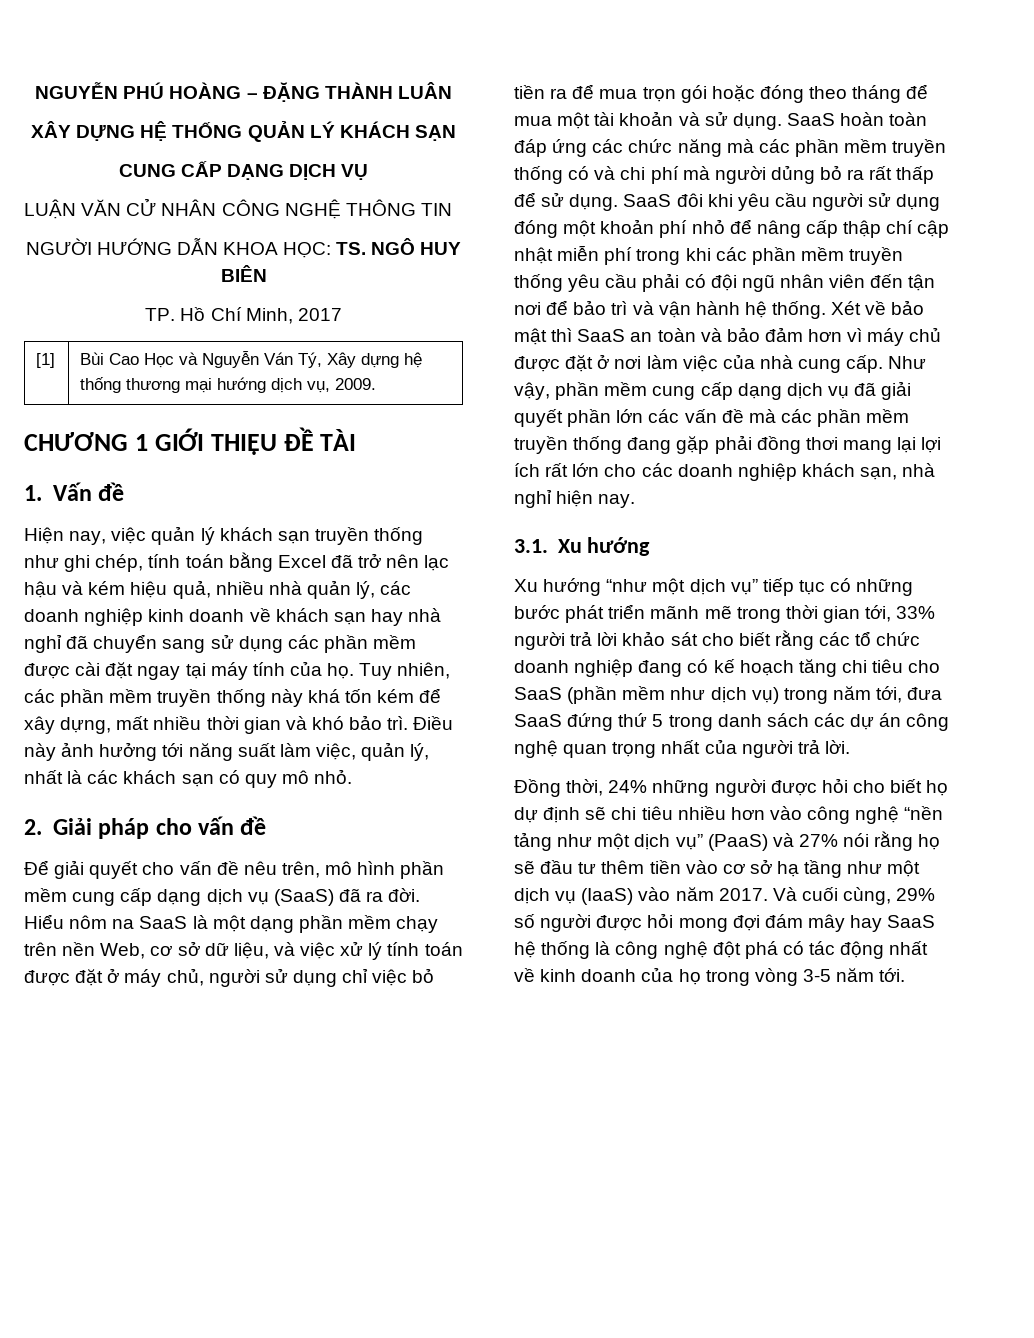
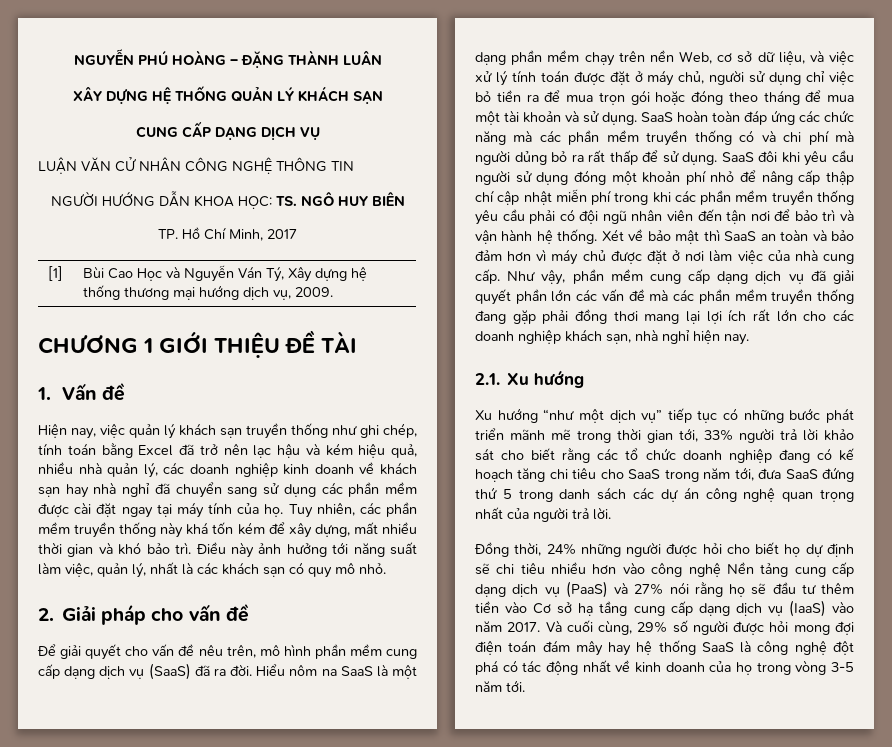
- 3.1. Xu hướng
+ 2.1. Xu hướng
- Xu hướng “như một dịch vụ” tiếp tục có những bước phát triển mãnh mẽ trong thời gian tới, 33% người trả lời khảo sát cho biết rằng các tổ chức doanh nghiệp đang có kế hoạch tăng chi tiêu cho SaaS (phần mềm như dịch vụ) trong năm tới, đưa SaaS đứng thứ 5 trong danh sách các dự án công nghệ quan trọng nhất của người trả lời.
+ Xu hướng “như một dịch vụ” tiếp tục có những bước phát triển mãnh mẽ trong thời gian tới, 33% người trả lời khảo sát cho biết rằng các tổ chức doanh nghiệp đang có kế hoạch tăng chi tiêu cho SaaS trong năm tới, đưa SaaS đứng thứ 5 trong danh sách các dự án công nghệ quan trọng nhất của người trả lời.
- Đồng thời, 24% những người được hỏi cho biết họ dự định sẽ chi tiêu nhiều hơn vào công nghệ “nền tảng như một dịch vụ” (PaaS) và 27% nói rằng họ sẽ đầu tư thêm tiền vào cơ sở hạ tầng như một dịch vụ (IaaS) vào năm 2017.
+ Đồng thời, 24% những người được hỏi cho biết họ dự định sẽ chi tiêu nhiều hơn vào công nghệ Nền tảng cung cấp dạng dịch vụ (PaaS) và 27% nói rằng họ sẽ đầu tư thêm tiền vào Cơ sở hạ tầng cung cấp dạng dịch vụ (IaaS) vào năm 2017.
- Và cuối cùng, 29% số người được hỏi mong đợi đám mây hay SaaS hệ thống là công nghệ đột phá có tác động nhất về kinh doanh của họ trong vòng 3-5 năm tới.
+ Và cuối cùng, 29% số người được hỏi mong đợi điện toán đám mây hay hệ thống SaaS là công nghệ đột phá có tác động nhất về kinh doanh của họ trong vòng 3-5 năm tới.

